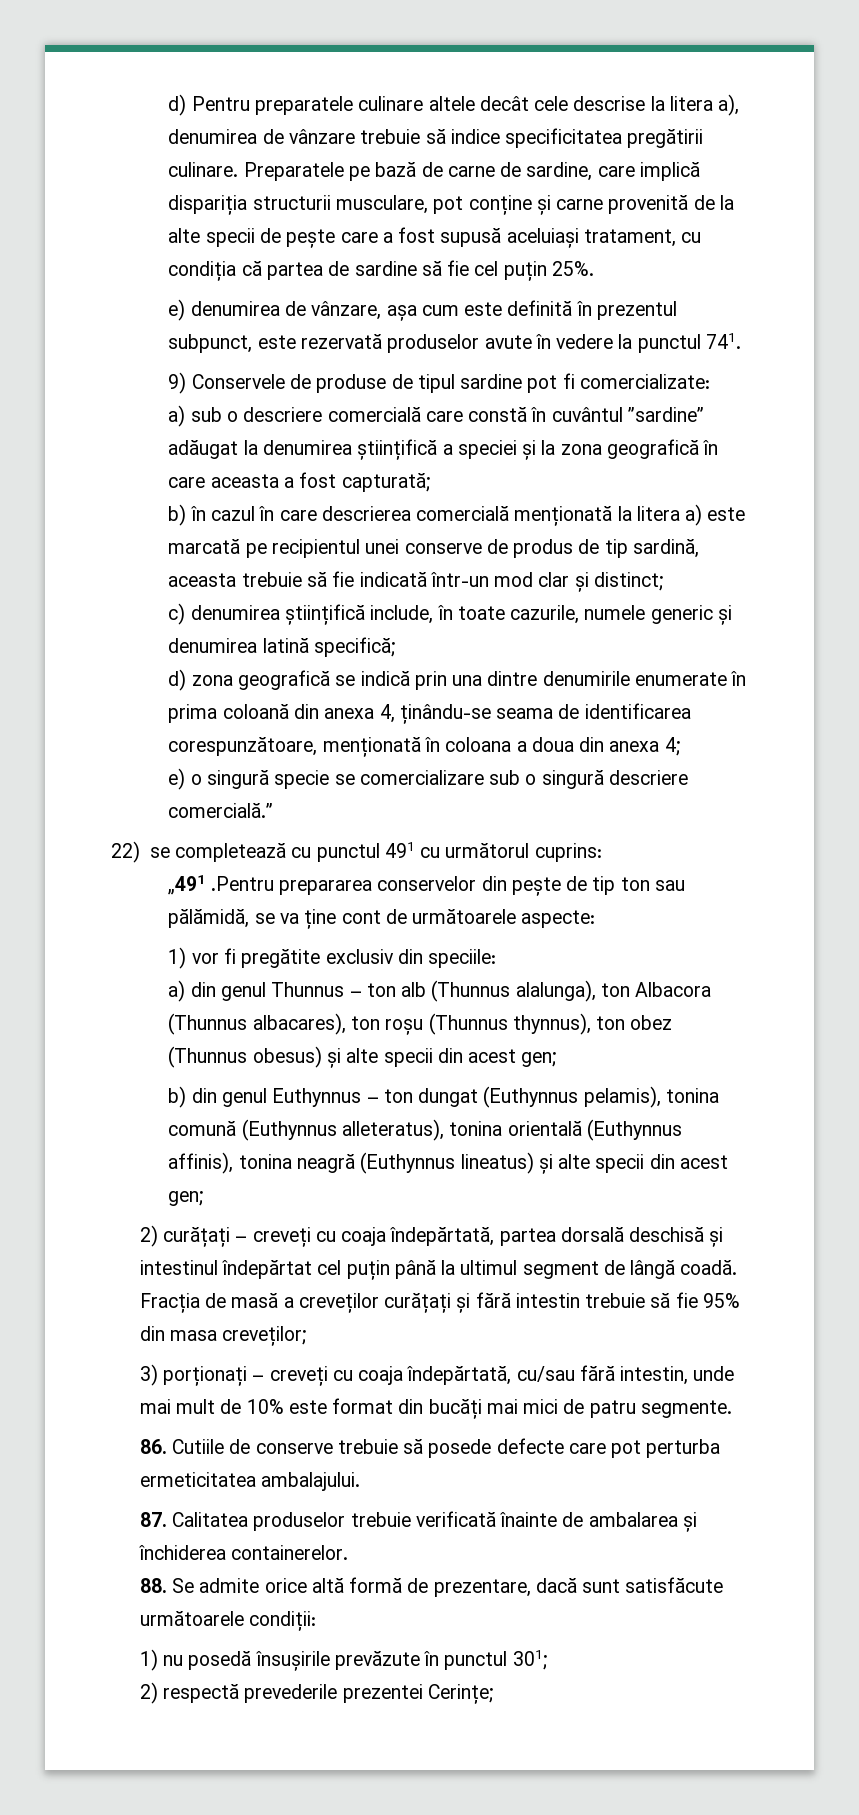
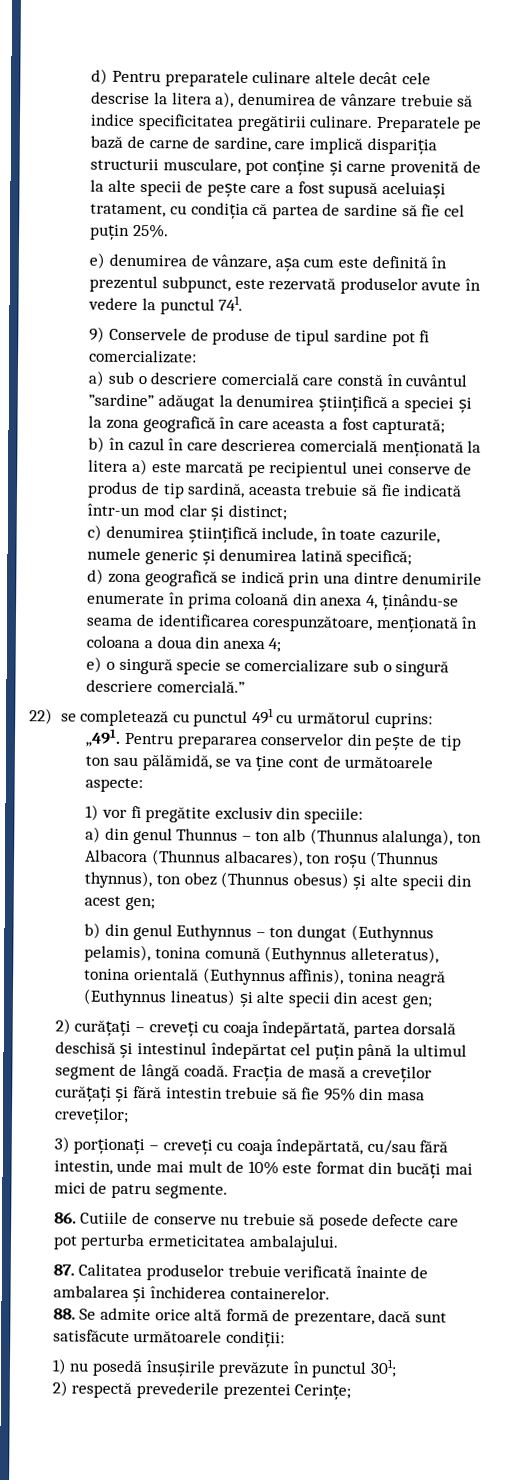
- „491 .Pentru prepararea conservelor din pește de tip ton sau pălămidă, se va ține cont de următoarele aspecte:
+ „491. Pentru prepararea conservelor din pește de tip ton sau pălămidă, se va ține cont de următoarele aspecte:
- 86. Cutiile de conserve trebuie să posede defecte care pot perturba ermeticitatea ambalajului.
+ 86. Cutiile de conserve nu trebuie să posede defecte care pot perturba ermeticitatea ambalajului.

